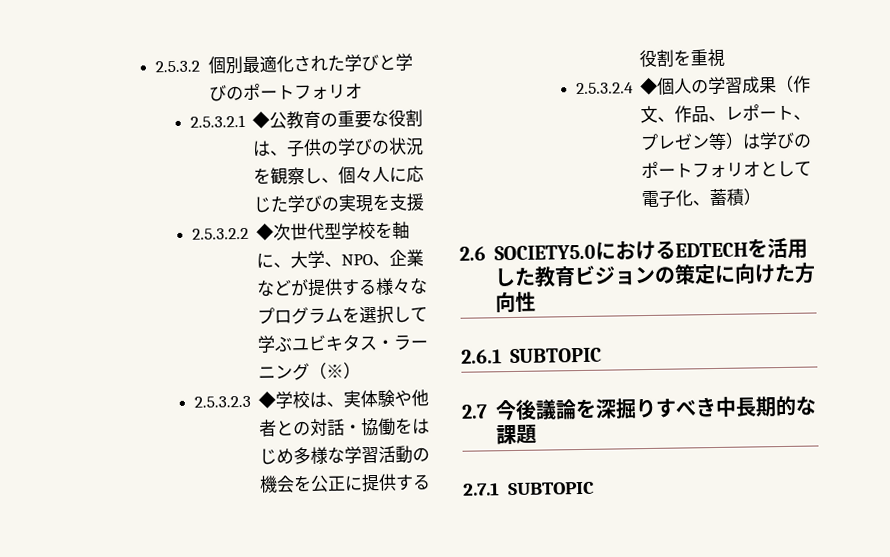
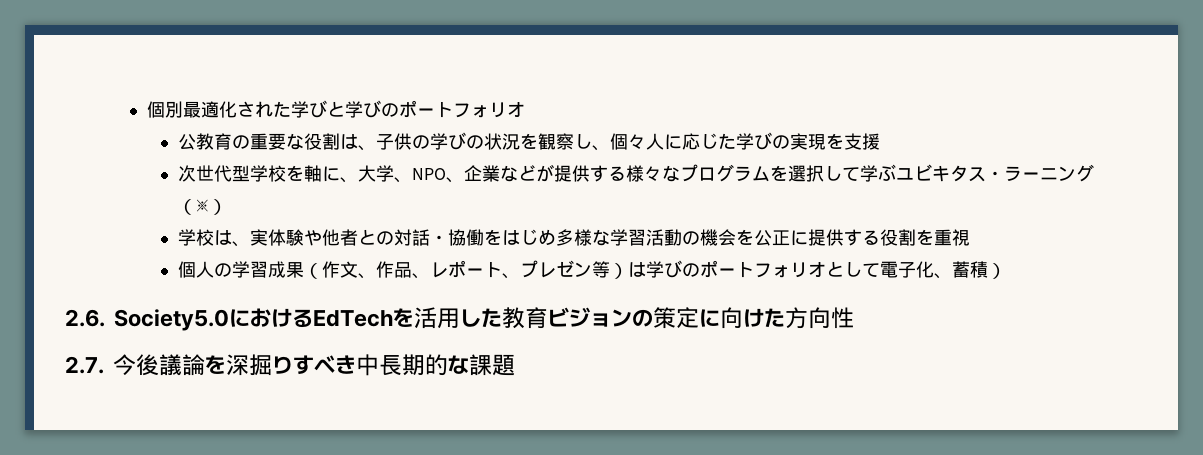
- 2.5.3.2個別最適化された学びと学びのポートフォリオ
+ 個別最適化された学びと学びのポートフォリオ
- 2.5.3.2.1 ◆公教育の重要な役割は、子供の学びの状況を観察し、個々人に応じた学びの実現を支援
+ 公教育の重要な役割は、子供の学びの状況を観察し、個々人に応じた学びの実現を支援
- 2.5.3.2.2 ◆次世代型学校を軸に、大学、NPO、企業などが提供する様々なプログラムを選択して学ぶユビキタス・ラーニング（※）
+ 次世代型学校を軸に、大学、NPO、企業などが提供する様々なプログラムを選択して学ぶユビキタス・ラーニング（※）
- 2.5.3.2.3 ◆学校は、実体験や他者との対話・協働をはじめ多様な学習活動の機会を公正に提供する役割を重視
+ 学校は、実体験や他者との対話・協働をはじめ多様な学習活動の機会を公正に提供する役割を重視
- 2.5.3.2.4 ◆個人の学習成果（作文、作品、レポート、プレゼン等）は学びのポートフォリオとして電子化、蓄積）
+ 個人の学習成果（作文、作品、レポート、プレゼン等）は学びのポートフォリオとして電子化、蓄積）
- 2.6 SOCIETY5.0におけるEDTECHを活用した教育ビジョンの策定に向けた方向性
+ 2.6. Society5.0におけるEdTechを活用した教育ビジョンの策定に向けた方向性
- 2.6.1 SUBTOPIC
- 2.7今後議論を深掘りすべき中長期的な課題
+ 2.7.今後議論を深掘りすべき中長期的な課題
- 2.7.1 SUBTOPIC

